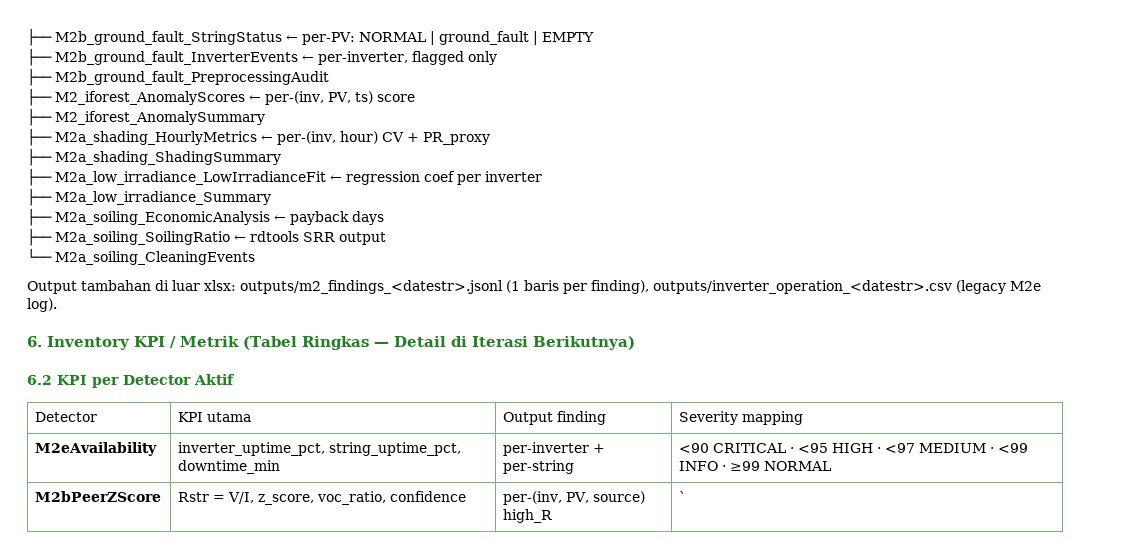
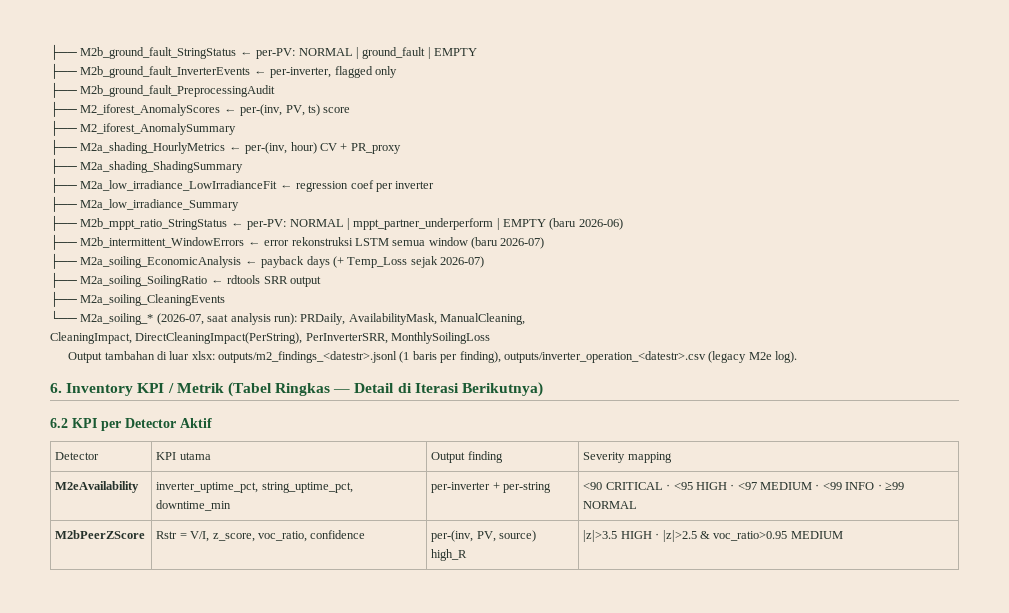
+ ├── M2b_mppt_ratio_StringStatus ← per-PV: NORMAL | mppt_partner_underperform | EMPTY (baru 2026-06)
+ ├── M2b_intermittent_WindowErrors ← error rekonstruksi LSTM semua window (baru 2026-07)
- ├── M2a_soiling_EconomicAnalysis ← payback days
+ ├── M2a_soiling_EconomicAnalysis ← payback days (+ Temp_Loss sejak 2026-07)
+ ├── M2a_soiling_CleaningEvents
- └── M2a_soiling_CleaningEvents
+ └── M2a_soiling_* (2026-07, saat analysis run): PRDaily, AvailabilityMask, ManualCleaning,
+ CleaningImpact, DirectCleaningImpact(PerString), PerInverterSRR, MonthlySoilingLoss
- M2bPeerZScore | Rstr = V/I, z_score, voc_ratio, confidence | per-(inv, PV, source) high_R | `
+ M2bPeerZScore | Rstr = V/I, z_score, voc_ratio, confidence | per-(inv, PV, source) high_R | |z|>3.5 HIGH · |z|>2.5 & voc_ratio>0.95 MEDIUM

